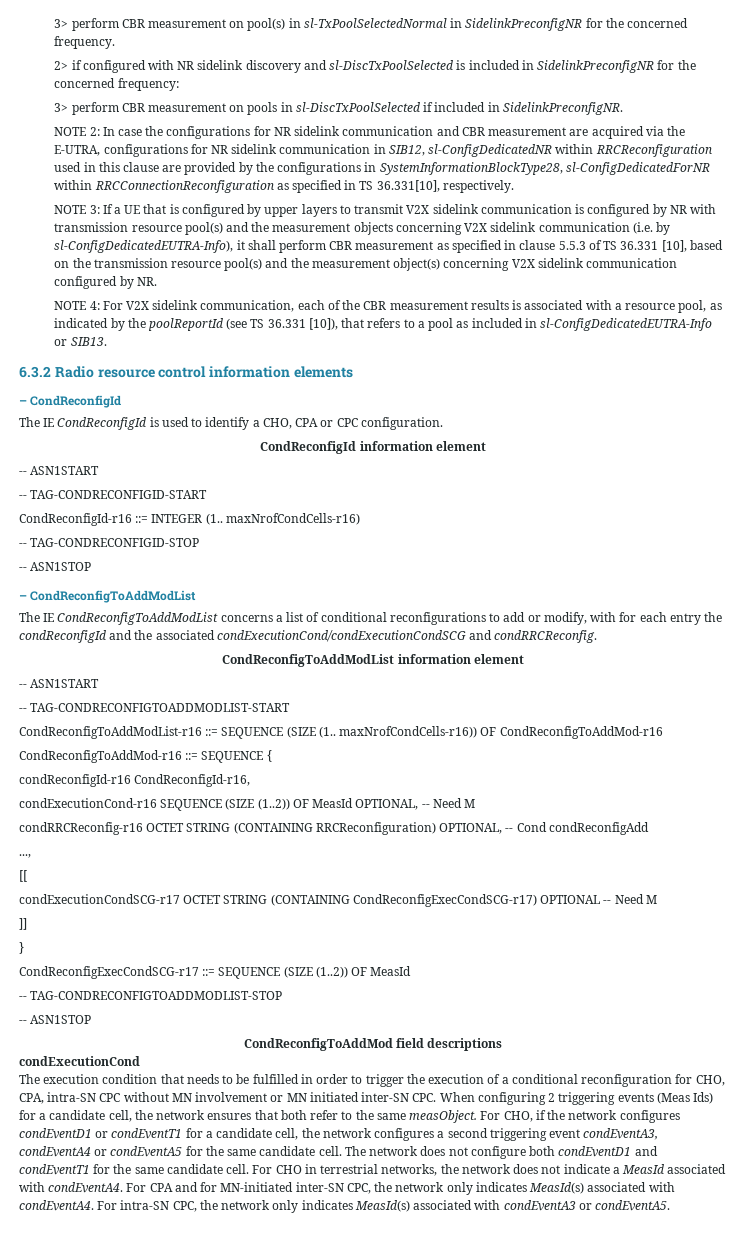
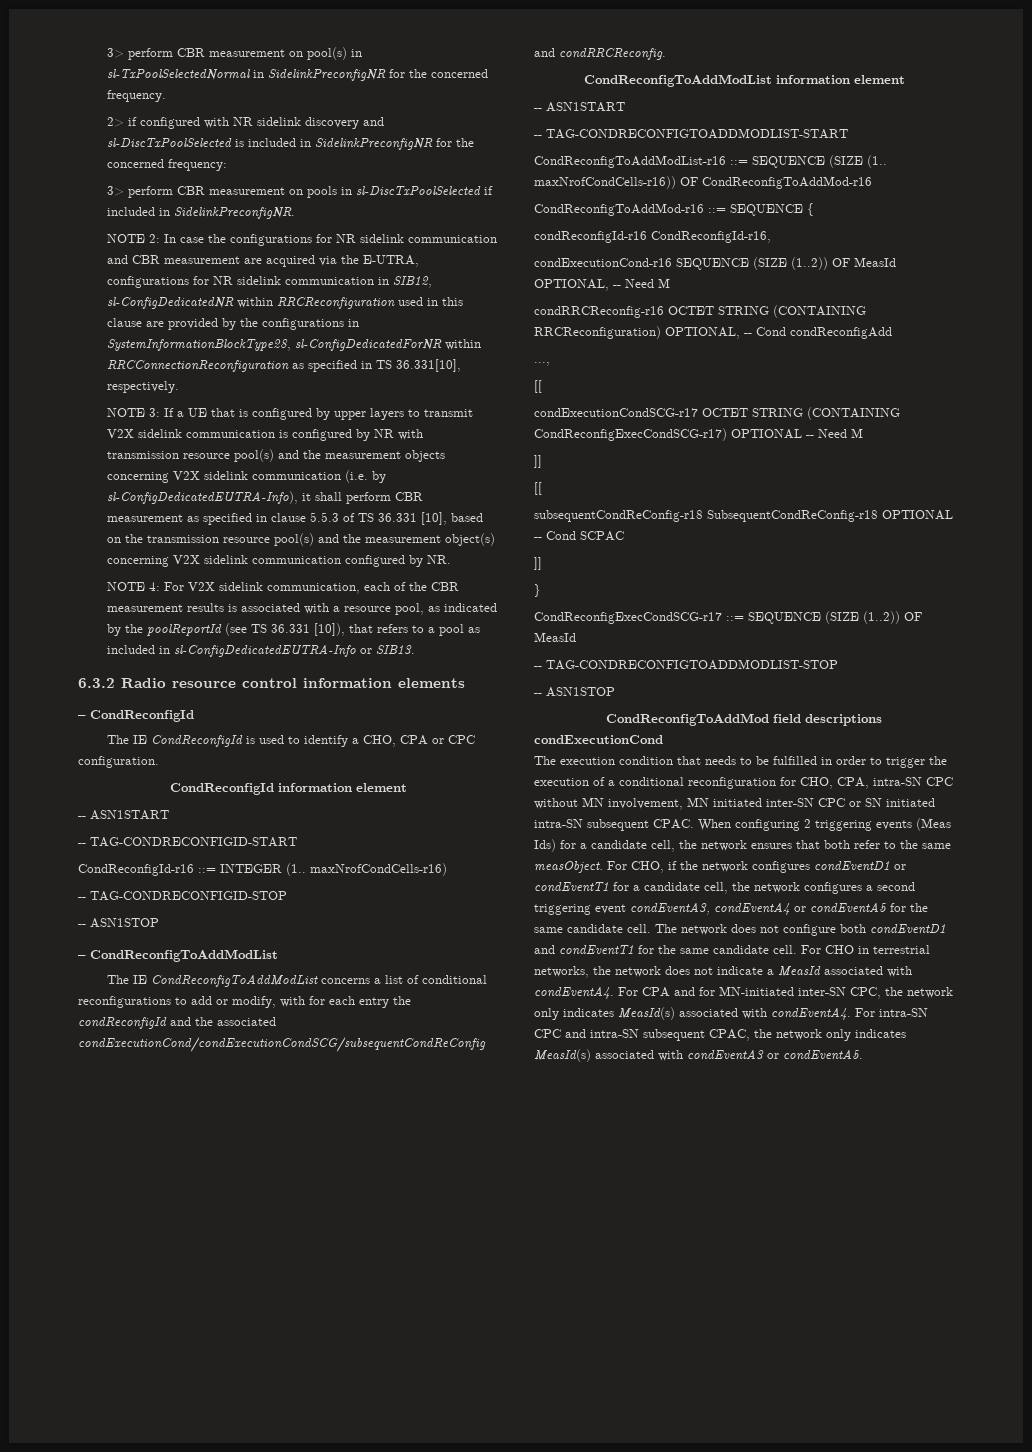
- The IE CondReconfigToAddModList concerns a list of conditional reconfigurations to add or modify, with for each entry the condReconfigId and the associated condExecutionCond/condExecutionCondSCG and condRRCReconfig.
+ The IE CondReconfigToAddModList concerns a list of conditional reconfigurations to add or modify, with for each entry the condReconfigId and the associated condExecutionCond/condExecutionCondSCG/subsequentCondReConfig and condRRCReconfig.
  condExecutionCondSCG-r17 OCTET STRING (CONTAINING CondReconfigExecCondSCG-r17) OPTIONAL -- Need M
+ ]]
+ [[
+ subsequentCondReConfig-r18 SubsequentCondReConfig-r18 OPTIONAL -- Cond SCPAC
- The execution condition that needs to be fulfilled in order to trigger the execution of a conditional reconfiguration for CHO, CPA, intra-SN CPC without MN involvement or MN initiated inter-SN CPC. When configuring 2 triggering events (Meas Ids) for a candidate cell, the network ensures that both refer to the same measObject.
+ The execution condition that needs to be fulfilled in order to trigger the execution of a conditional reconfiguration for CHO, CPA, intra-SN CPC without MN involvement, MN initiated inter-SN CPC or SN initiated intra-SN subsequent CPAC. When configuring 2 triggering events (Meas Ids) for a candidate cell, the network ensures that both refer to the same measObject.
- For intra-SN CPC, the network only indicates MeasId(s) associated with condEventA3 or condEventA5.
+ For intra-SN CPC and intra-SN subsequent CPAC, the network only indicates MeasId(s) associated with condEventA3 or condEventA5.

